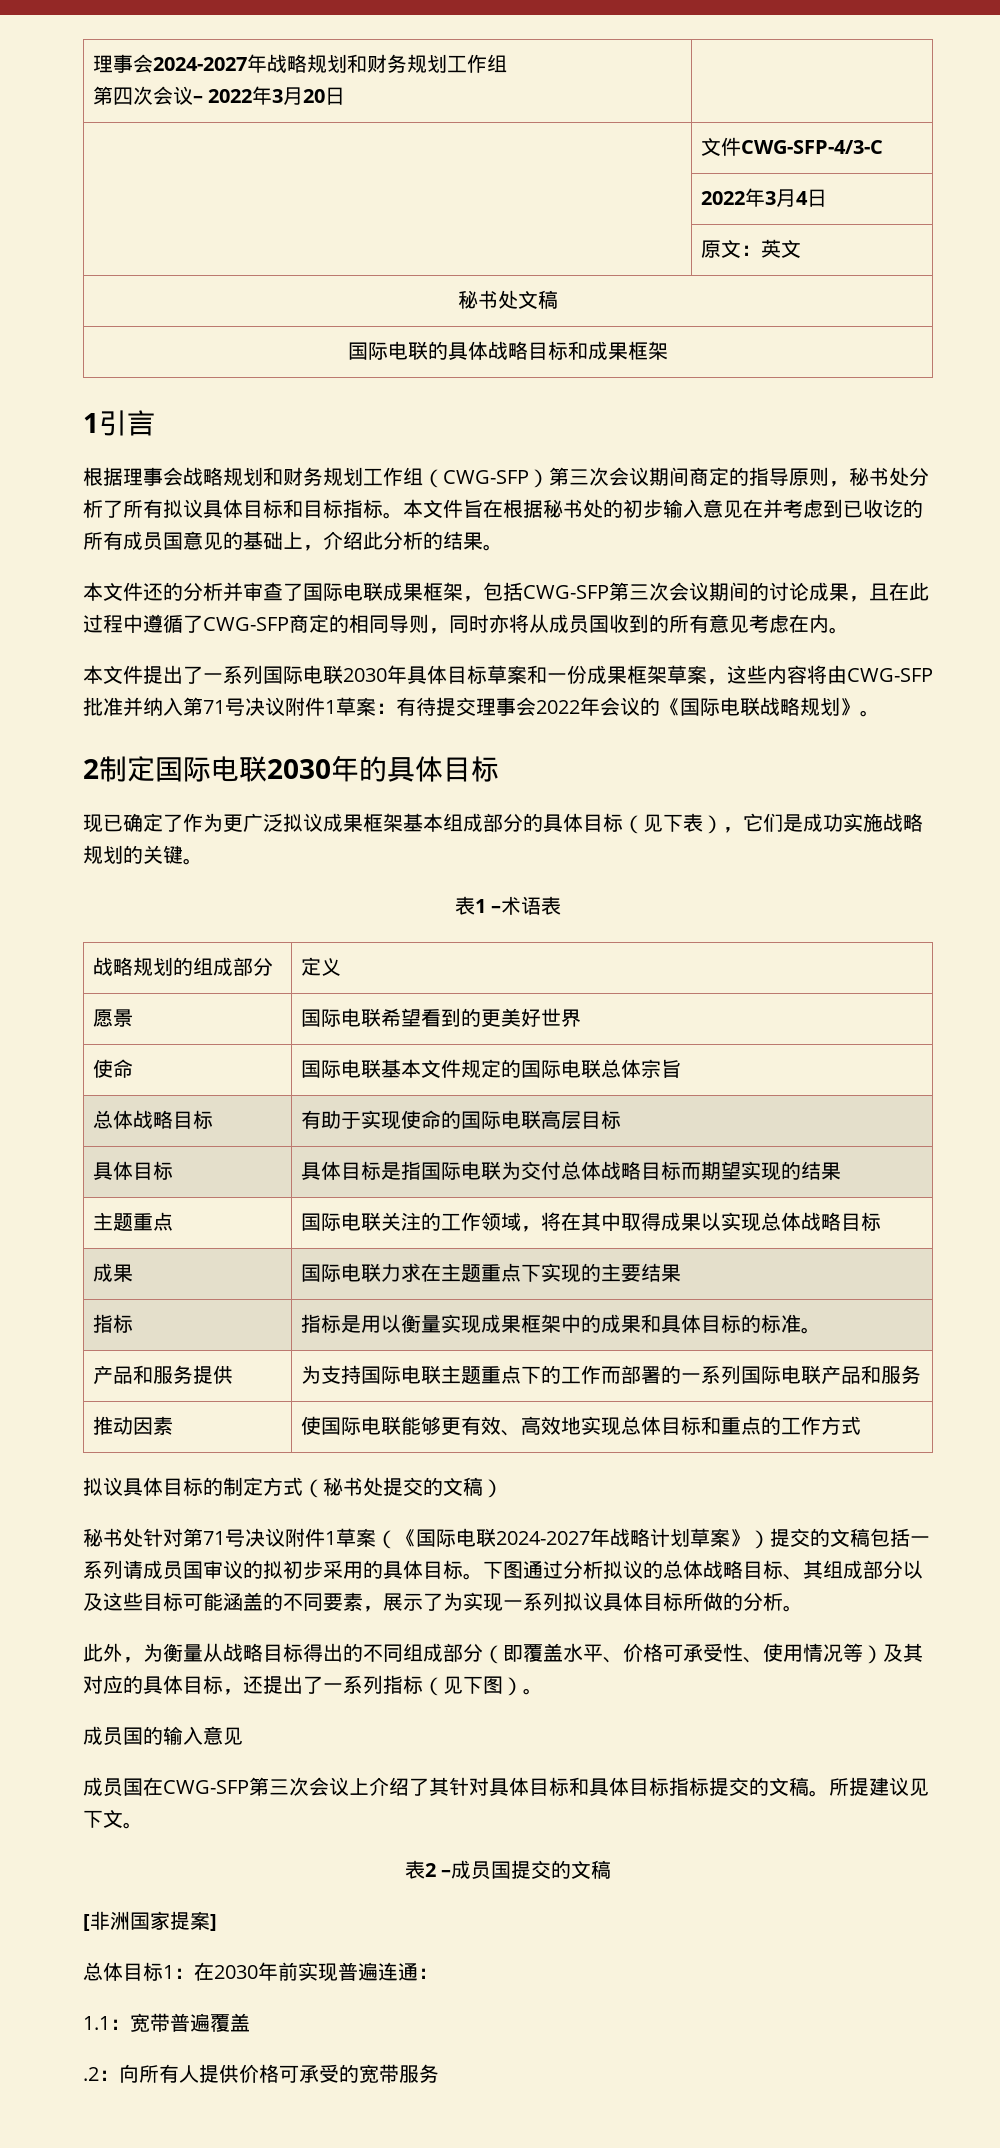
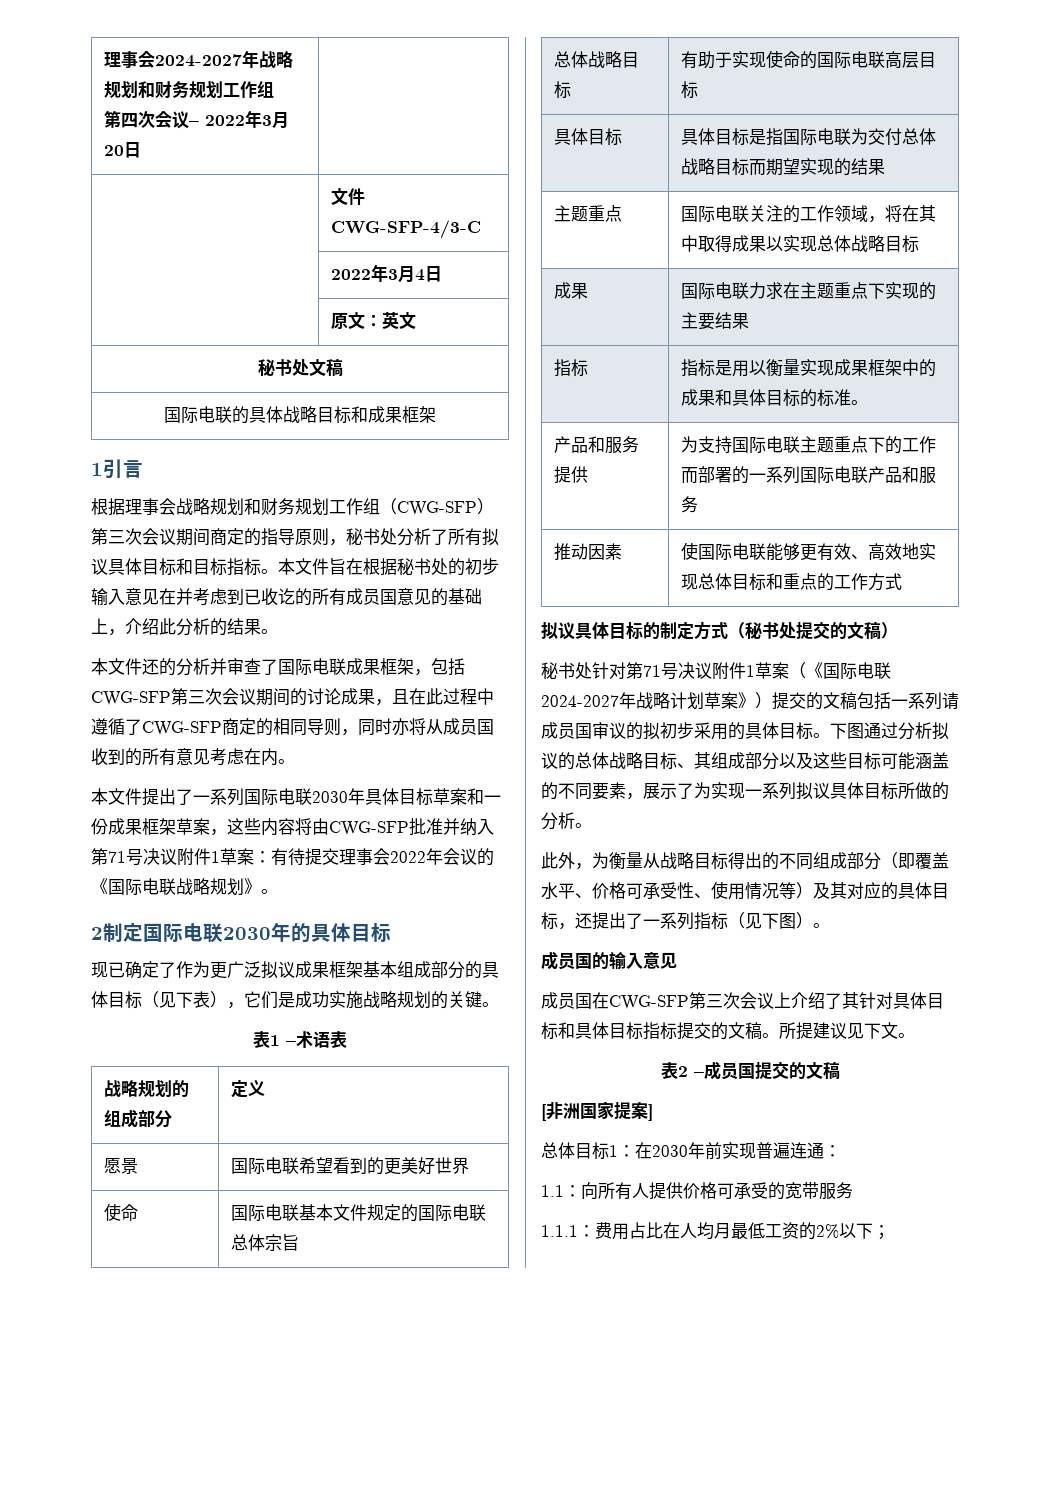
- 1.1：宽带普遍覆盖
- .2：向所有人提供价格可承受的宽带服务
+ 1.1：向所有人提供价格可承受的宽带服务
+ 1.1.1：费用占比在人均月最低工资的2%以下；

